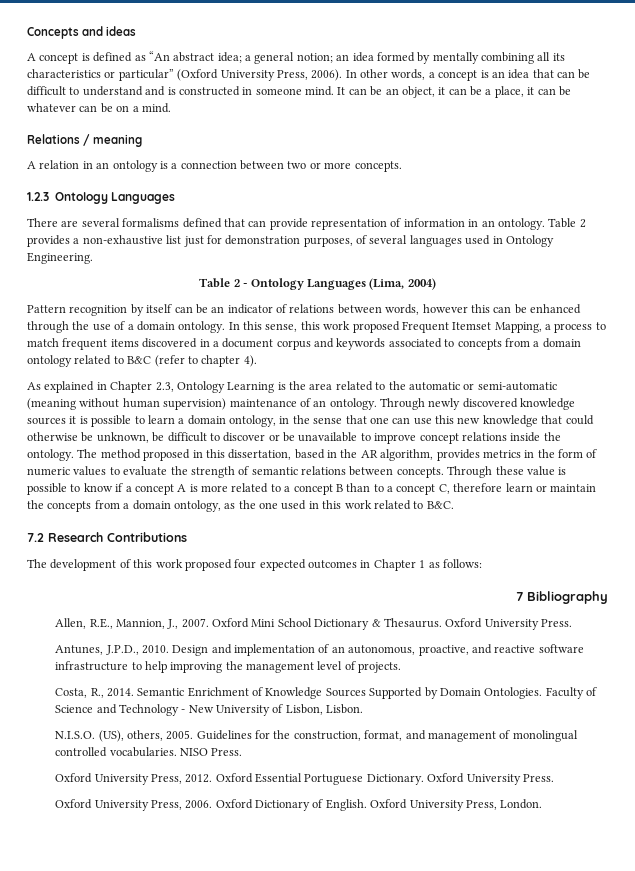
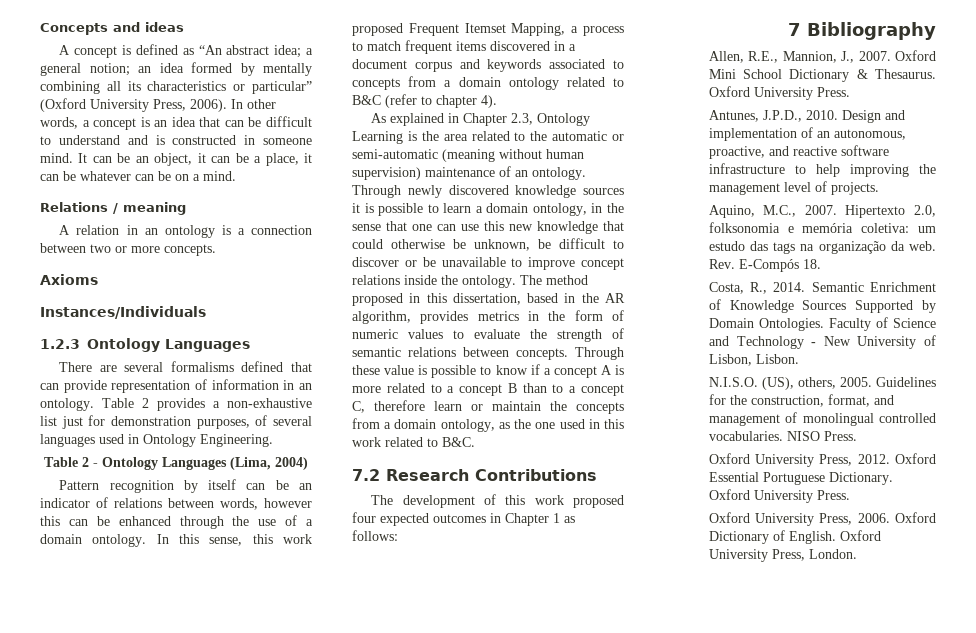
+ Axioms
+ Instances/Individuals
+ Aquino, M.C., 2007. Hipertexto 2.0, folksonomia e memória coletiva: um estudo das tags na organização da web. Rev. E-Compós 18.

